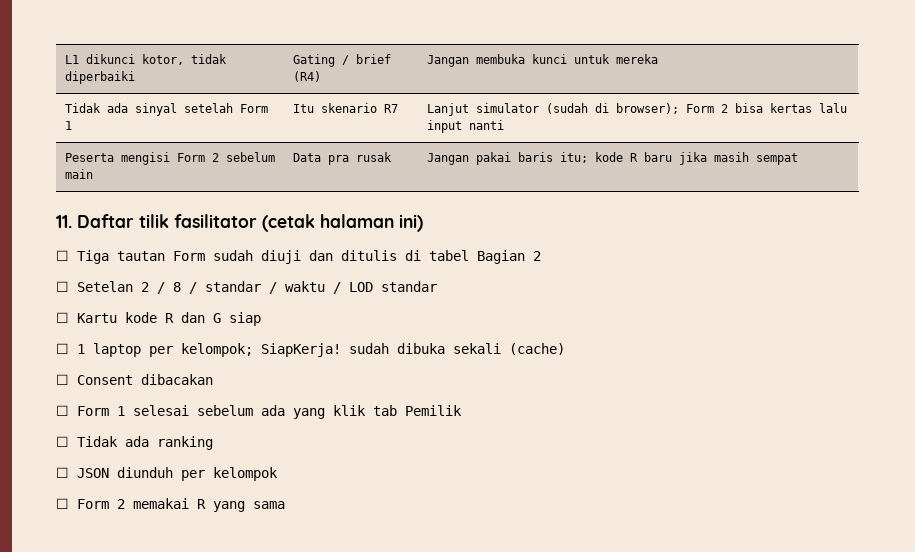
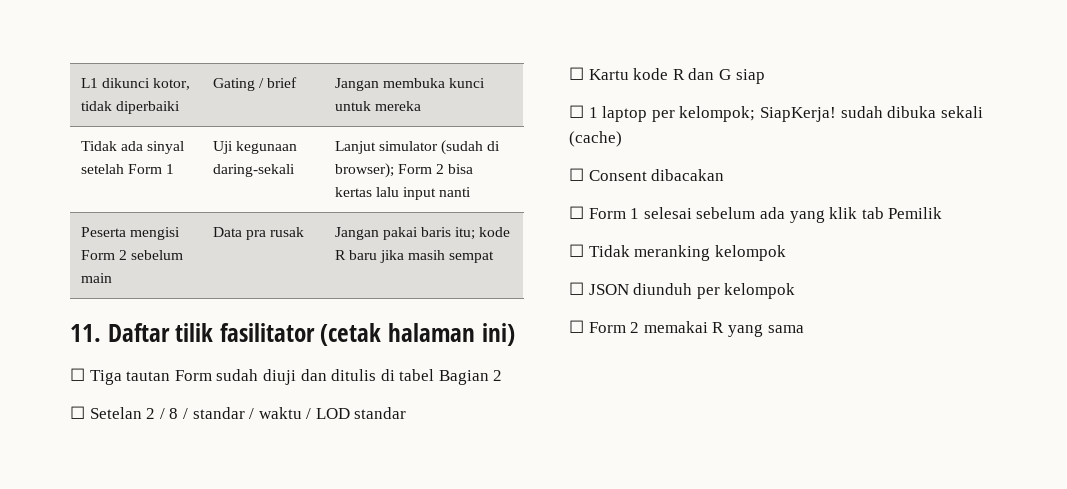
- L1 dikunci kotor, tidak diperbaiki | Gating / brief (R4) | Jangan membuka kunci untuk mereka
+ L1 dikunci kotor, tidak diperbaiki | Gating / brief | Jangan membuka kunci untuk mereka
- Tidak ada sinyal setelah Form 1 | Itu skenario R7 | Lanjut simulator (sudah di browser); Form 2 bisa kertas lalu input nanti
+ Tidak ada sinyal setelah Form 1 | Uji kegunaan daring-sekali | Lanjut simulator (sudah di browser); Form 2 bisa kertas lalu input nanti
- ☐ Tidak ada ranking
+ ☐ Tidak meranking kelompok

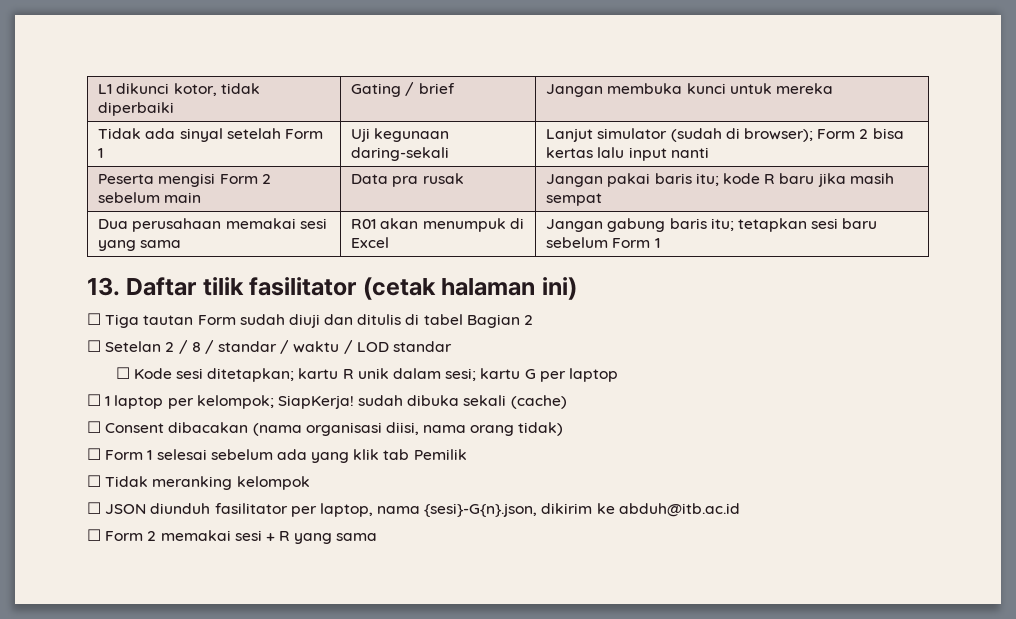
- 11. Daftar tilik fasilitator (cetak halaman ini)
+ Dua perusahaan memakai sesi yang sama | R01 akan menumpuk di Excel | Jangan gabung baris itu; tetapkan sesi baru sebelum Form 1
+ 13. Daftar tilik fasilitator (cetak halaman ini)
- ☐ Kartu kode R dan G siap
+ ☐ Kode sesi ditetapkan; kartu R unik dalam sesi; kartu G per laptop
- ☐ Consent dibacakan
+ ☐ Consent dibacakan (nama organisasi diisi, nama orang tidak)
- ☐ JSON diunduh per kelompok
+ ☐ JSON diunduh fasilitator per laptop, nama {sesi}-G{n}.json, dikirim ke abduh@itb.ac.id
- ☐ Form 2 memakai R yang sama
+ ☐ Form 2 memakai sesi + R yang sama

